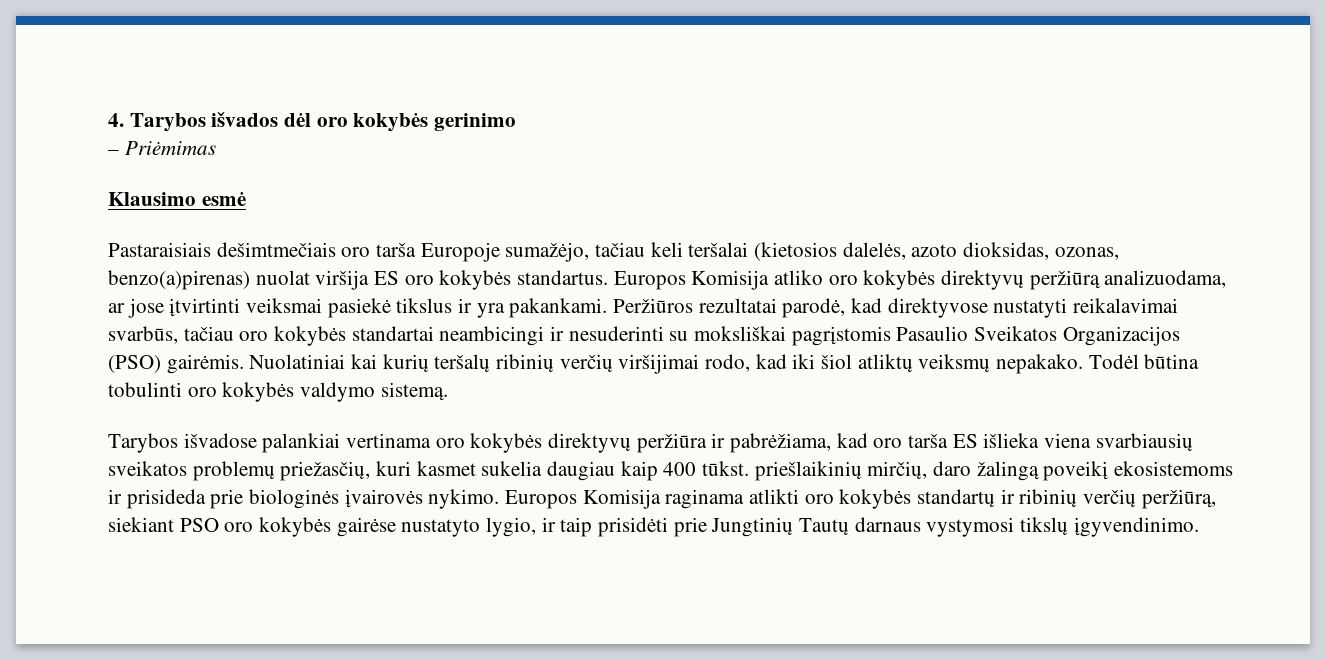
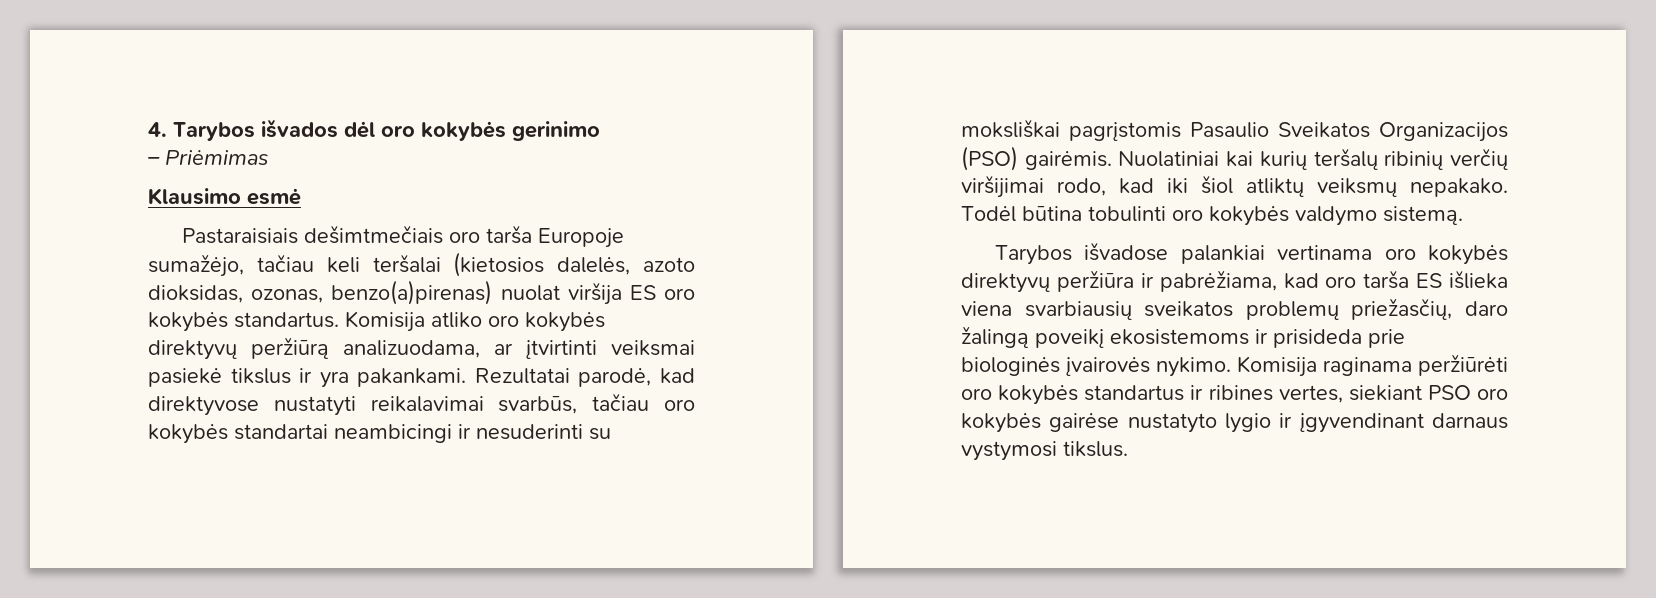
- Europos Komisija atliko oro kokybės direktyvų peržiūrą analizuodama, ar jose įtvirtinti veiksmai pasiekė tikslus ir yra pakankami.
+ Komisija atliko oro kokybės direktyvų peržiūrą analizuodama, ar įtvirtinti veiksmai pasiekė tikslus ir yra pakankami.
- Peržiūros rezultatai parodė, kad direktyvose nustatyti reikalavimai svarbūs, tačiau oro kokybės standartai neambicingi ir nesuderinti su moksliškai pagrįstomis Pasaulio Sveikatos Organizacijos (PSO) gairėmis.
+ Rezultatai parodė, kad direktyvose nustatyti reikalavimai svarbūs, tačiau oro kokybės standartai neambicingi ir nesuderinti su moksliškai pagrįstomis Pasaulio Sveikatos Organizacijos (PSO) gairėmis.
- Tarybos išvadose palankiai vertinama oro kokybės direktyvų peržiūra ir pabrėžiama, kad oro tarša ES išlieka viena svarbiausių sveikatos problemų priežasčių, kuri kasmet sukelia daugiau kaip 400 tūkst. priešlaikinių mirčių, daro žalingą poveikį ekosistemoms ir prisideda prie biologinės įvairovės nykimo.
+ Tarybos išvadose palankiai vertinama oro kokybės direktyvų peržiūra ir pabrėžiama, kad oro tarša ES išlieka viena svarbiausių sveikatos problemų priežasčių, daro žalingą poveikį ekosistemoms ir prisideda prie biologinės įvairovės nykimo.
- Europos Komisija raginama atlikti oro kokybės standartų ir ribinių verčių peržiūrą, siekiant PSO oro kokybės gairėse nustatyto lygio, ir taip prisidėti prie Jungtinių Tautų darnaus vystymosi tikslų įgyvendinimo.
+ Komisija raginama peržiūrėti oro kokybės standartus ir ribines vertes, siekiant PSO oro kokybės gairėse nustatyto lygio ir įgyvendinant darnaus vystymosi tikslus.

